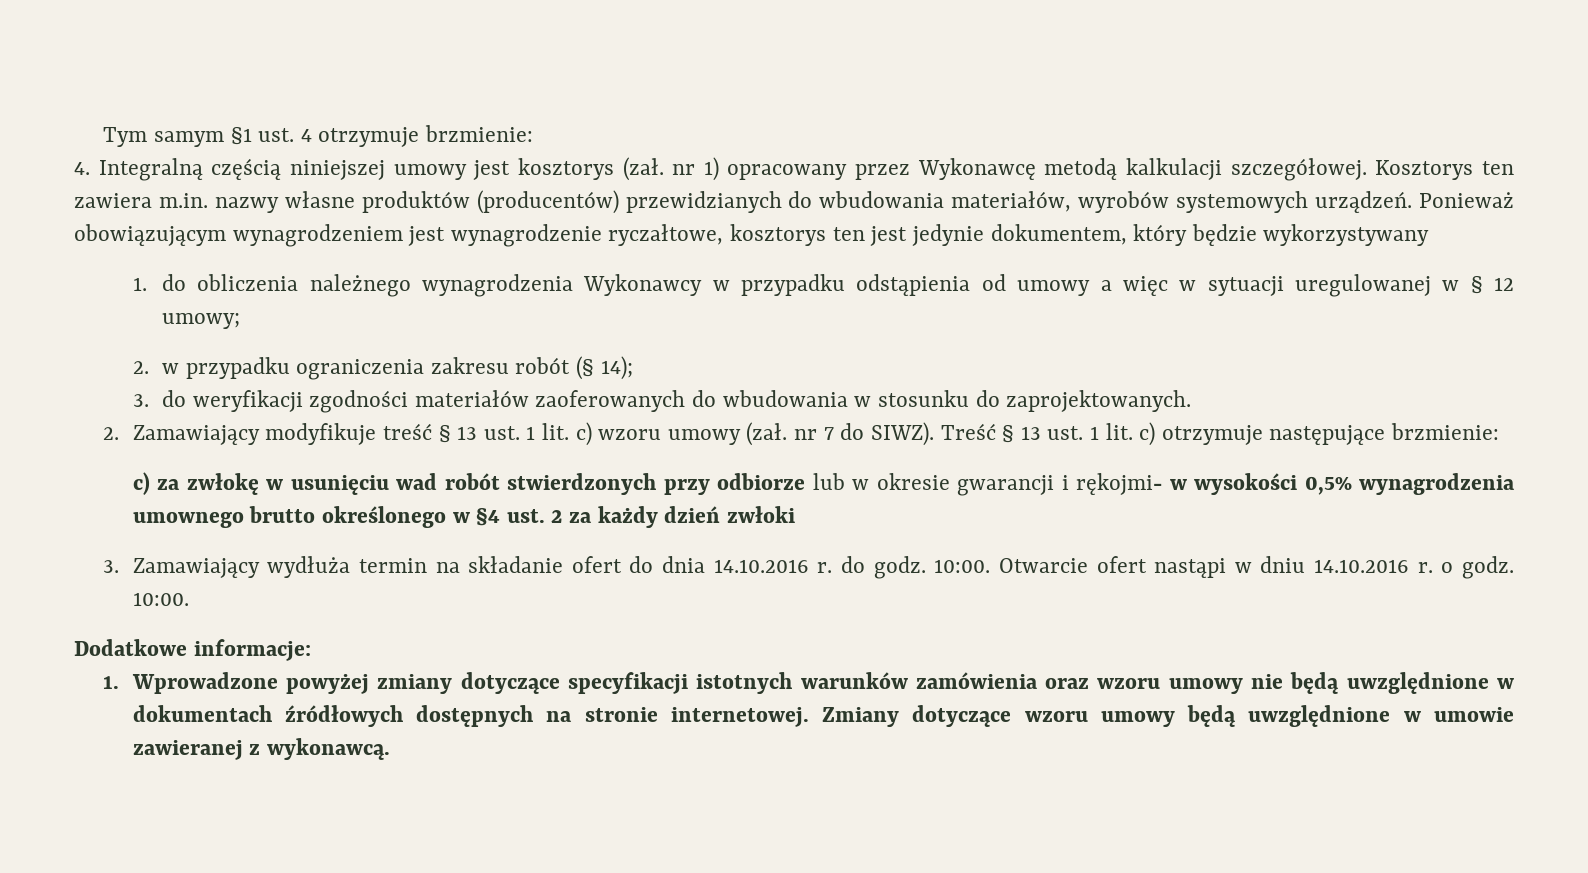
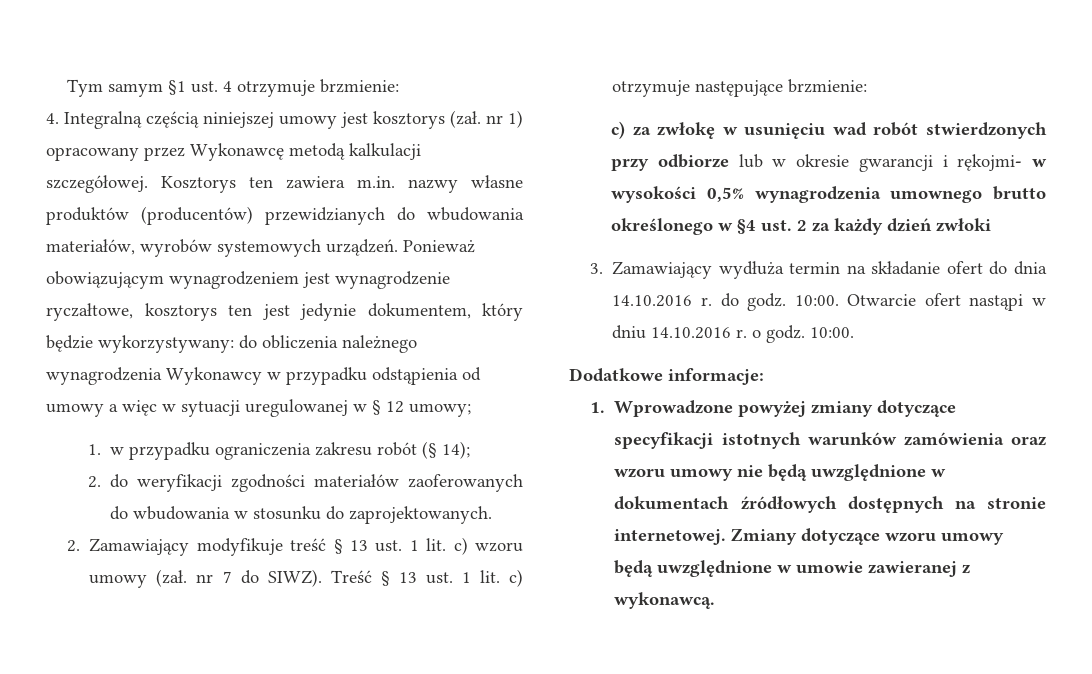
- Ponieważ obowiązującym wynagrodzeniem jest wynagrodzenie ryczałtowe, kosztorys ten jest jedynie dokumentem, który będzie wykorzystywany
- 1. do obliczenia należnego wynagrodzenia Wykonawcy w przypadku odstąpienia od umowy a więc w sytuacji uregulowanej w § 12 umowy;
+ Ponieważ obowiązującym wynagrodzeniem jest wynagrodzenie ryczałtowe, kosztorys ten jest jedynie dokumentem, który będzie wykorzystywany: do obliczenia należnego wynagrodzenia Wykonawcy w przypadku odstąpienia od umowy a więc w sytuacji uregulowanej w § 12 umowy;
- 2. w przypadku ograniczenia zakresu robót (§ 14);
+ 1. w przypadku ograniczenia zakresu robót (§ 14);
- 3. do weryfikacji zgodności materiałów zaoferowanych do wbudowania w stosunku do zaprojektowanych.
+ 2. do weryfikacji zgodności materiałów zaoferowanych do wbudowania w stosunku do zaprojektowanych.

